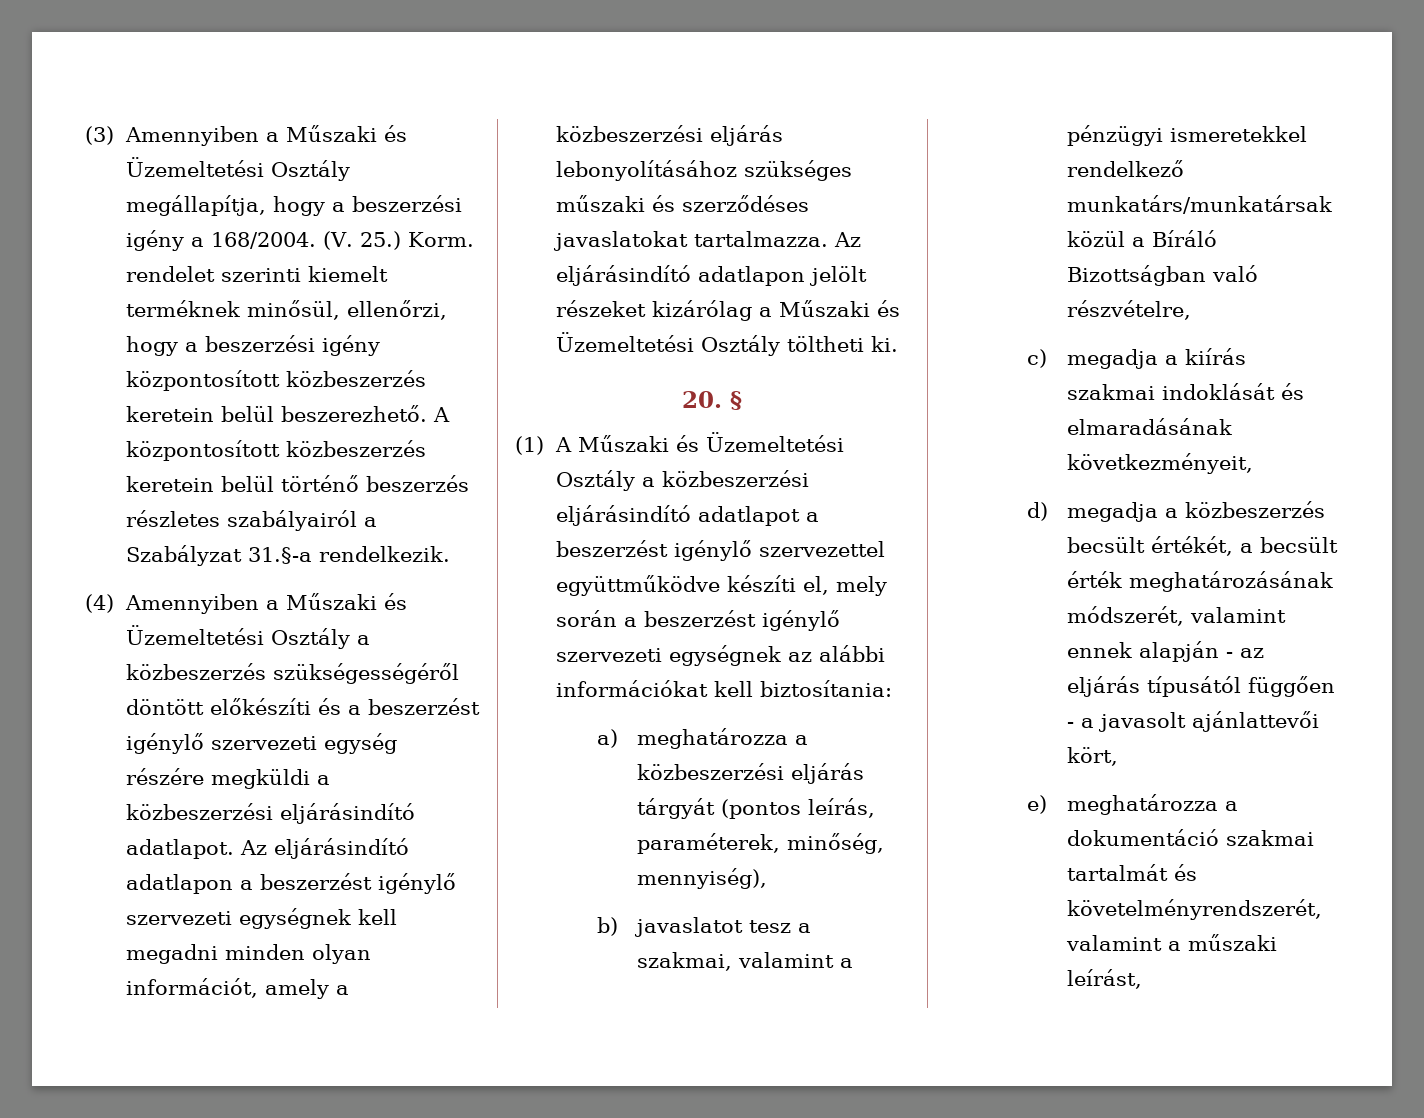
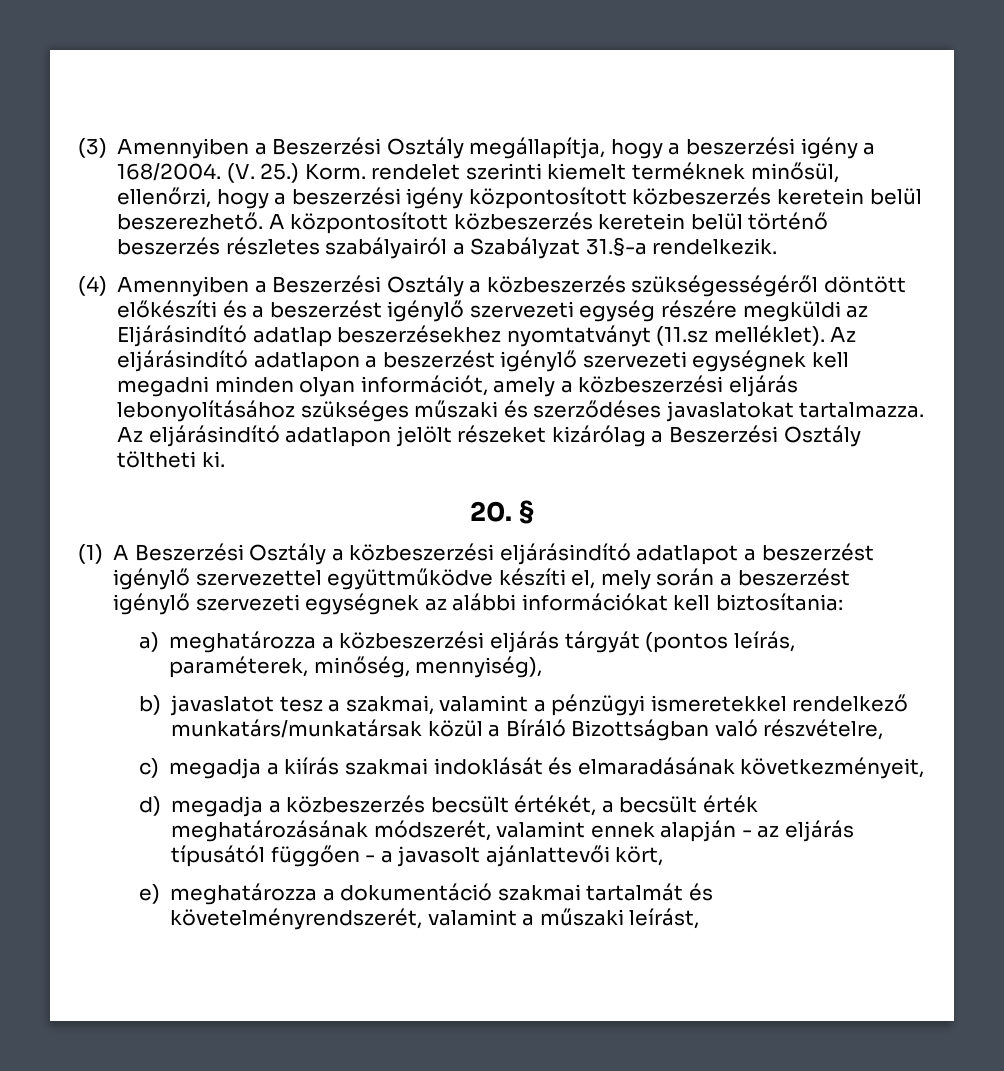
- (3) Amennyiben a Műszaki és Üzemeltetési Osztály megállapítja, hogy a beszerzési igény a 168/2004.
+ (3) Amennyiben a Beszerzési Osztály megállapítja, hogy a beszerzési igény a 168/2004.
- (4) Amennyiben a Műszaki és Üzemeltetési Osztály a közbeszerzés szükségességéről döntött előkészíti és a beszerzést igénylő szervezeti egység részére megküldi a közbeszerzési eljárásindító adatlapot.
+ (4) Amennyiben a Beszerzési Osztály a közbeszerzés szükségességéről döntött előkészíti és a beszerzést igénylő szervezeti egység részére megküldi az Eljárásindító adatlap beszerzésekhez nyomtatványt (11.sz melléklet).
- Az eljárásindító adatlapon jelölt részeket kizárólag a Műszaki és Üzemeltetési Osztály töltheti ki.
+ Az eljárásindító adatlapon jelölt részeket kizárólag a Beszerzési Osztály töltheti ki.
- (1) A Műszaki és Üzemeltetési Osztály a közbeszerzési eljárásindító adatlapot a beszerzést igénylő szervezettel együttműködve készíti el, mely során a beszerzést igénylő szervezeti egységnek az alábbi információkat kell biztosítania:
+ (1) A Beszerzési Osztály a közbeszerzési eljárásindító adatlapot a beszerzést igénylő szervezettel együttműködve készíti el, mely során a beszerzést igénylő szervezeti egységnek az alábbi információkat kell biztosítania:

